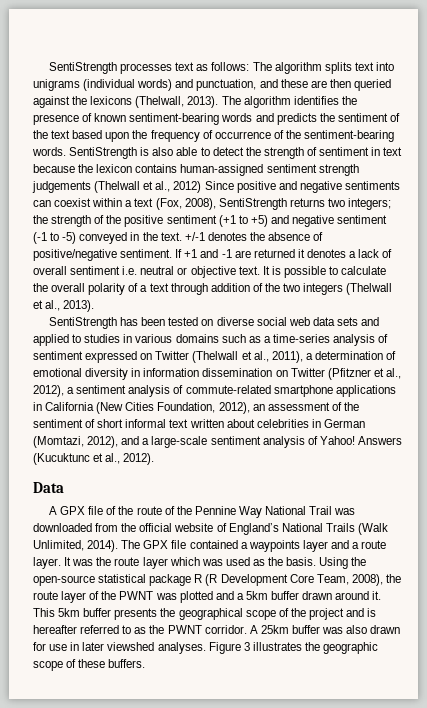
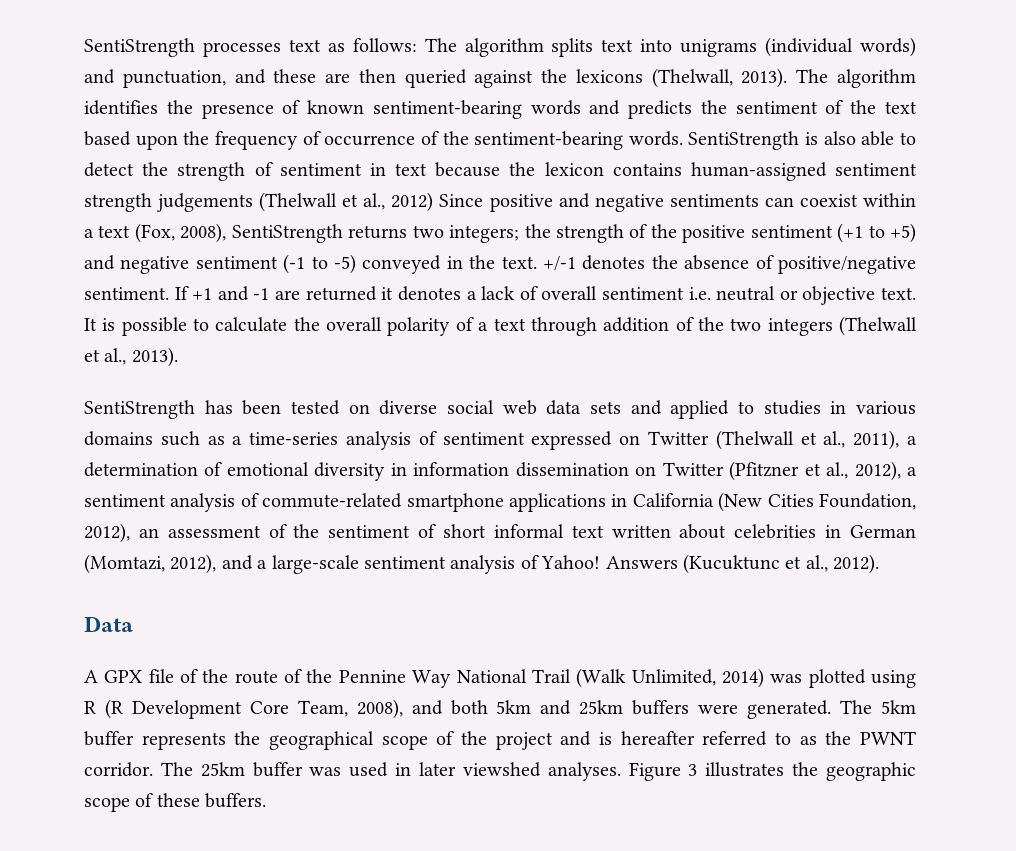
- A GPX file of the route of the Pennine Way National Trail was downloaded from the official website of England’s National Trails (Walk Unlimited, 2014). The GPX file contained a waypoints layer and a route layer. It was the route layer which was used as the basis. Using the open-source statistical package R (R Development Core Team, 2008), the route layer of the PWNT was plotted and a 5km buffer drawn around it. This 5km buffer presents the geographical scope of the project and is hereafter referred to as the PWNT corridor.
+ A GPX file of the route of the Pennine Way National Trail (Walk Unlimited, 2014) was plotted using R (R Development Core Team, 2008), and both 5km and 25km buffers were generated. The 5km buffer represents the geographical scope of the project and is hereafter referred to as the PWNT corridor.
- A 25km buffer was also drawn for use in later viewshed analyses.
+ The 25km buffer was used in later viewshed analyses.

